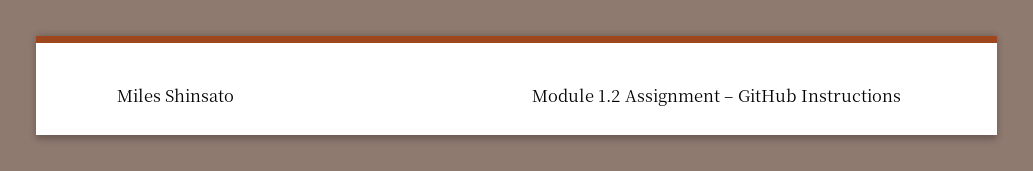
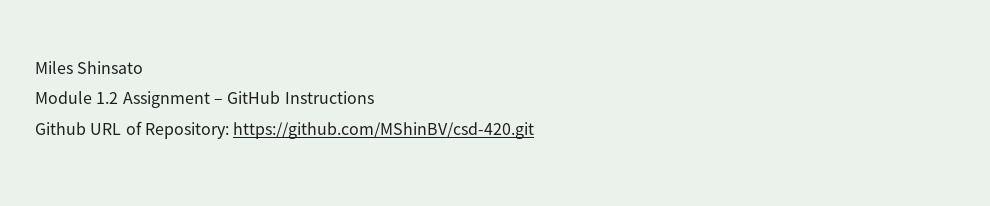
+ Github URL of Repository: https://github.com/MShinBV/csd-420.git

